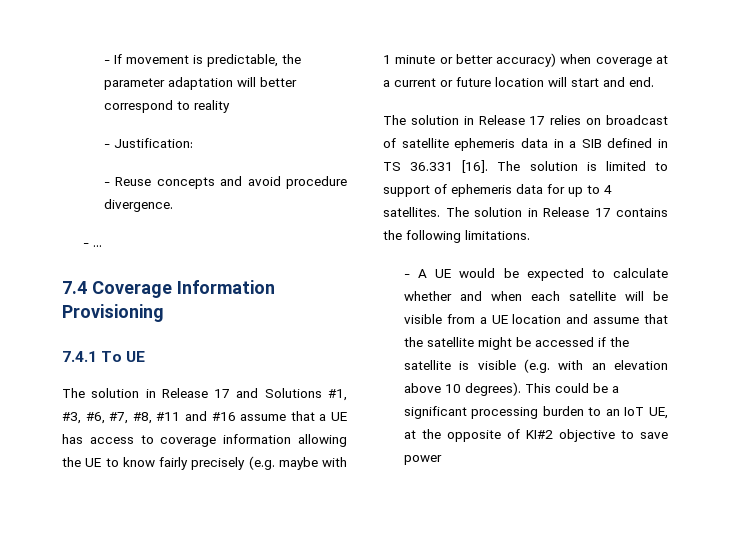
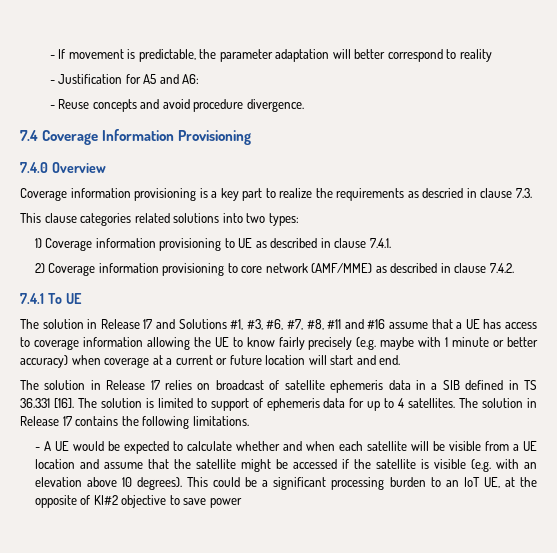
- - Justification:
+ - Justification for A5 and A6:
- - …
+ 7.4.0 Overview
+ Coverage information provisioning is a key part to realize the requirements as descried in clause 7.3.
+ This clause categories related solutions into two types:
+ 1) Coverage information provisioning to UE as described in clause 7.4.1.
+ 2) Coverage information provisioning to core network (AMF/MME) as described in clause 7.4.2.

